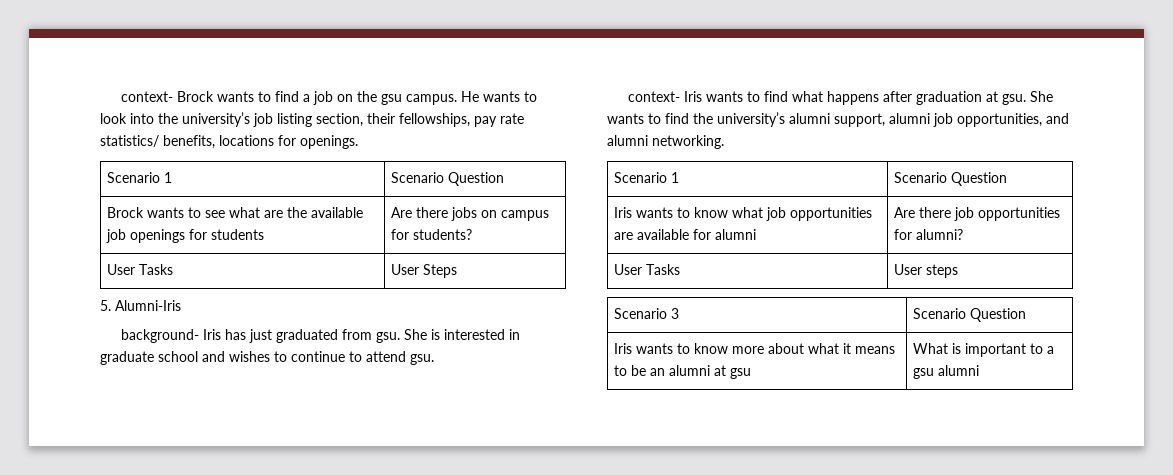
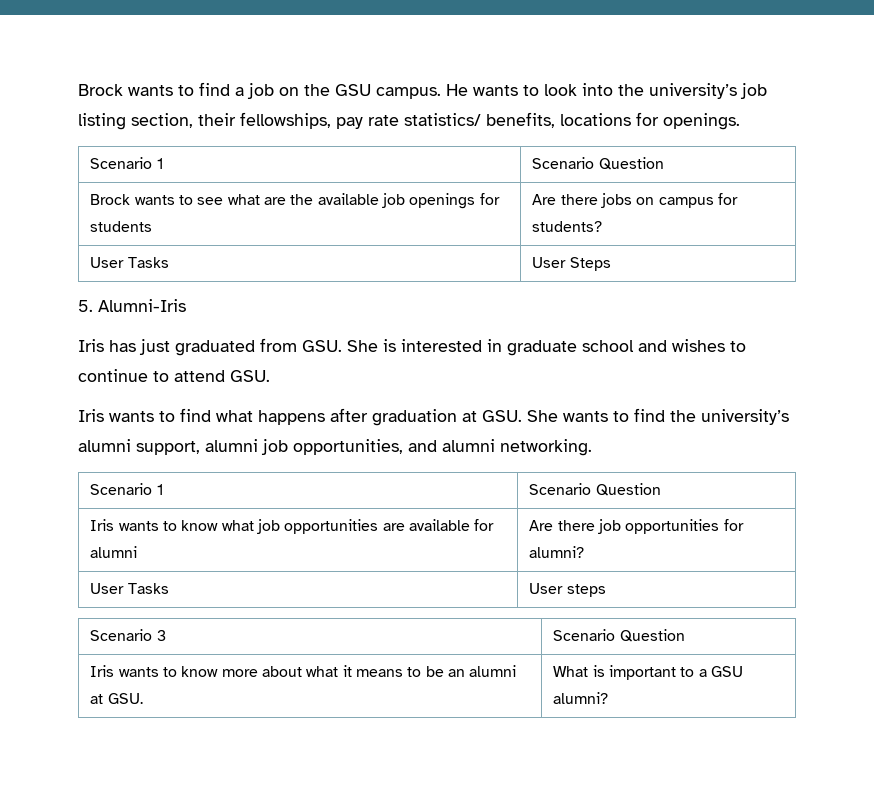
- context- Brock wants to find a job on the gsu campus.
+ Brock wants to find a job on the GSU campus.
- background- Iris has just graduated from gsu. She is interested in graduate school and wishes to continue to attend gsu.
- context- Iris wants to find what happens after graduation at gsu. She wants to find the university’s alumni support, alumni job opportunities, and alumni networking.
+ Iris has just graduated from GSU. She is interested in graduate school and wishes to continue to attend GSU.
+ Iris wants to find what happens after graduation at GSU. She wants to find the university’s alumni support, alumni job opportunities, and alumni networking.
- Iris wants to know more about what it means to be an alumni at gsu | What is important to a gsu alumni
+ Iris wants to know more about what it means to be an alumni at GSU. | What is important to a GSU alumni?

